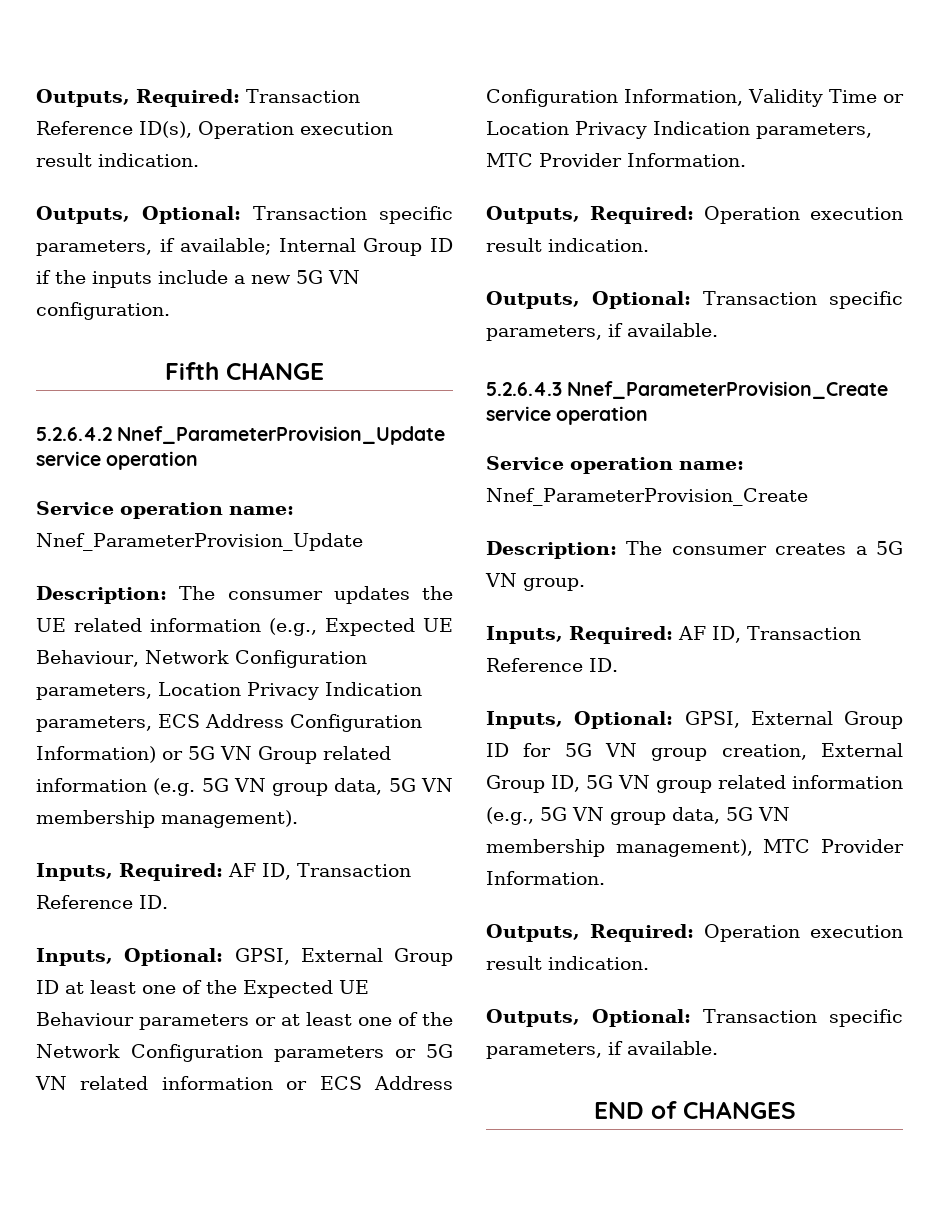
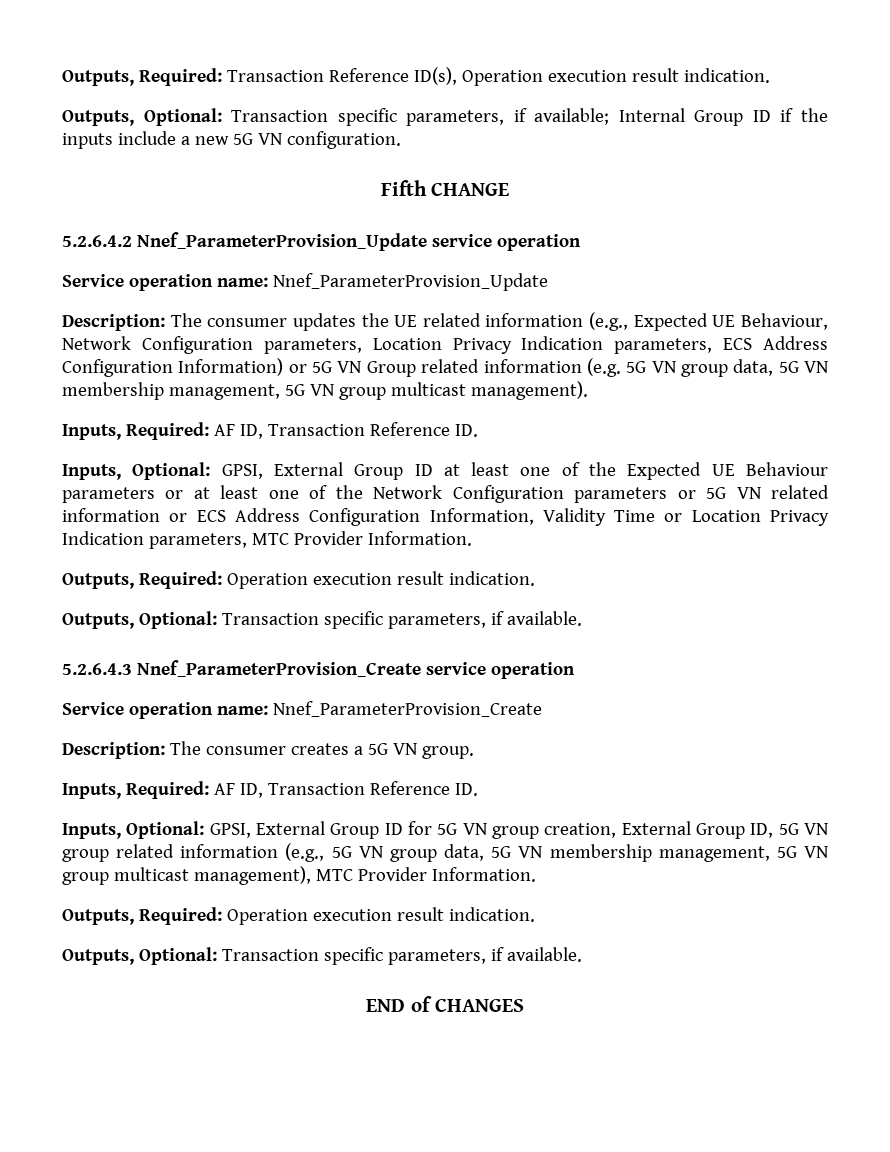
- Description: The consumer updates the UE related information (e.g., Expected UE Behaviour, Network Configuration parameters, Location Privacy Indication parameters, ECS Address Configuration Information) or 5G VN Group related information (e.g. 5G VN group data, 5G VN membership management).
+ Description: The consumer updates the UE related information (e.g., Expected UE Behaviour, Network Configuration parameters, Location Privacy Indication parameters, ECS Address Configuration Information) or 5G VN Group related information (e.g. 5G VN group data, 5G VN membership management, 5G VN group multicast management).
- Inputs, Optional: GPSI, External Group ID for 5G VN group creation, External Group ID, 5G VN group related information (e.g., 5G VN group data, 5G VN membership management), MTC Provider Information.
+ Inputs, Optional: GPSI, External Group ID for 5G VN group creation, External Group ID, 5G VN group related information (e.g., 5G VN group data, 5G VN membership management, 5G VN group multicast management), MTC Provider Information.

